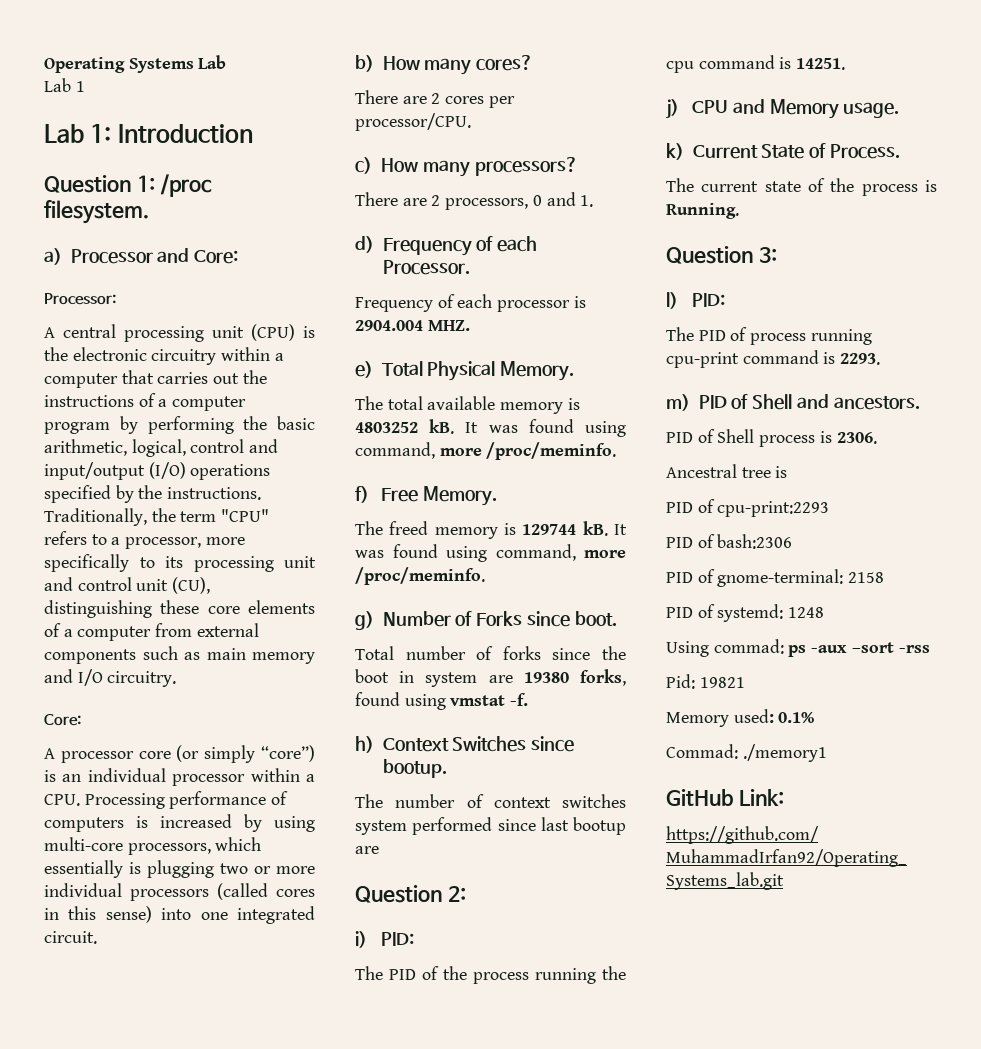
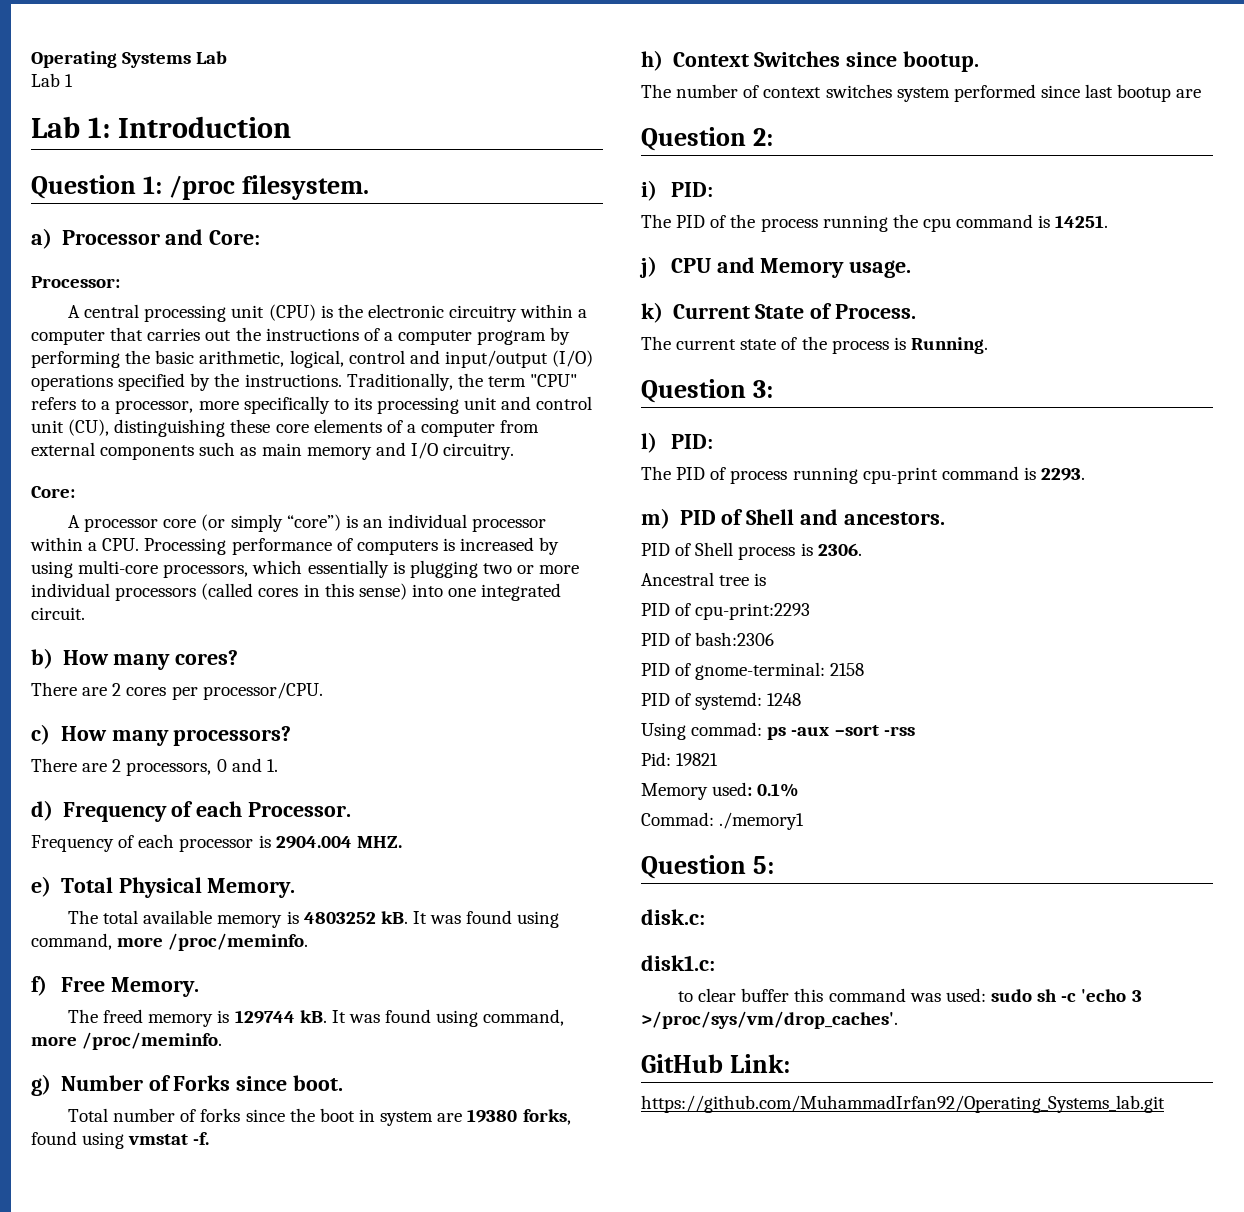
+ Question 5:
+ disk.c:
+ disk1.c:
+ to clear buffer this command was used: sudo sh -c 'echo 3 >/proc/sys/vm/drop_caches'.

